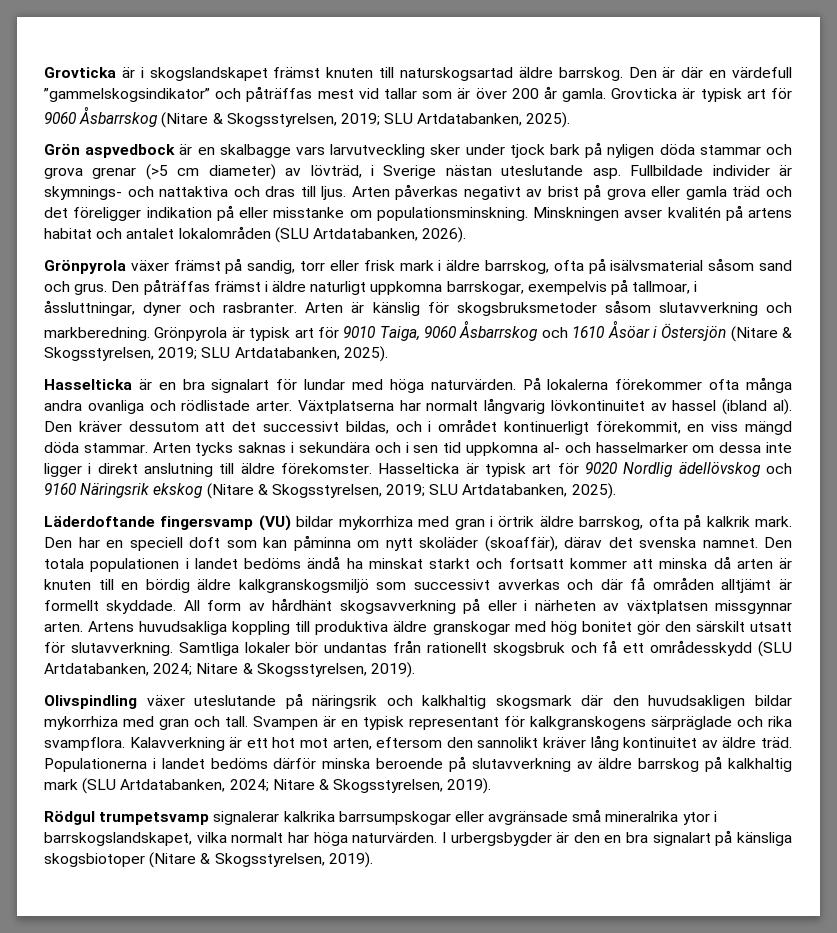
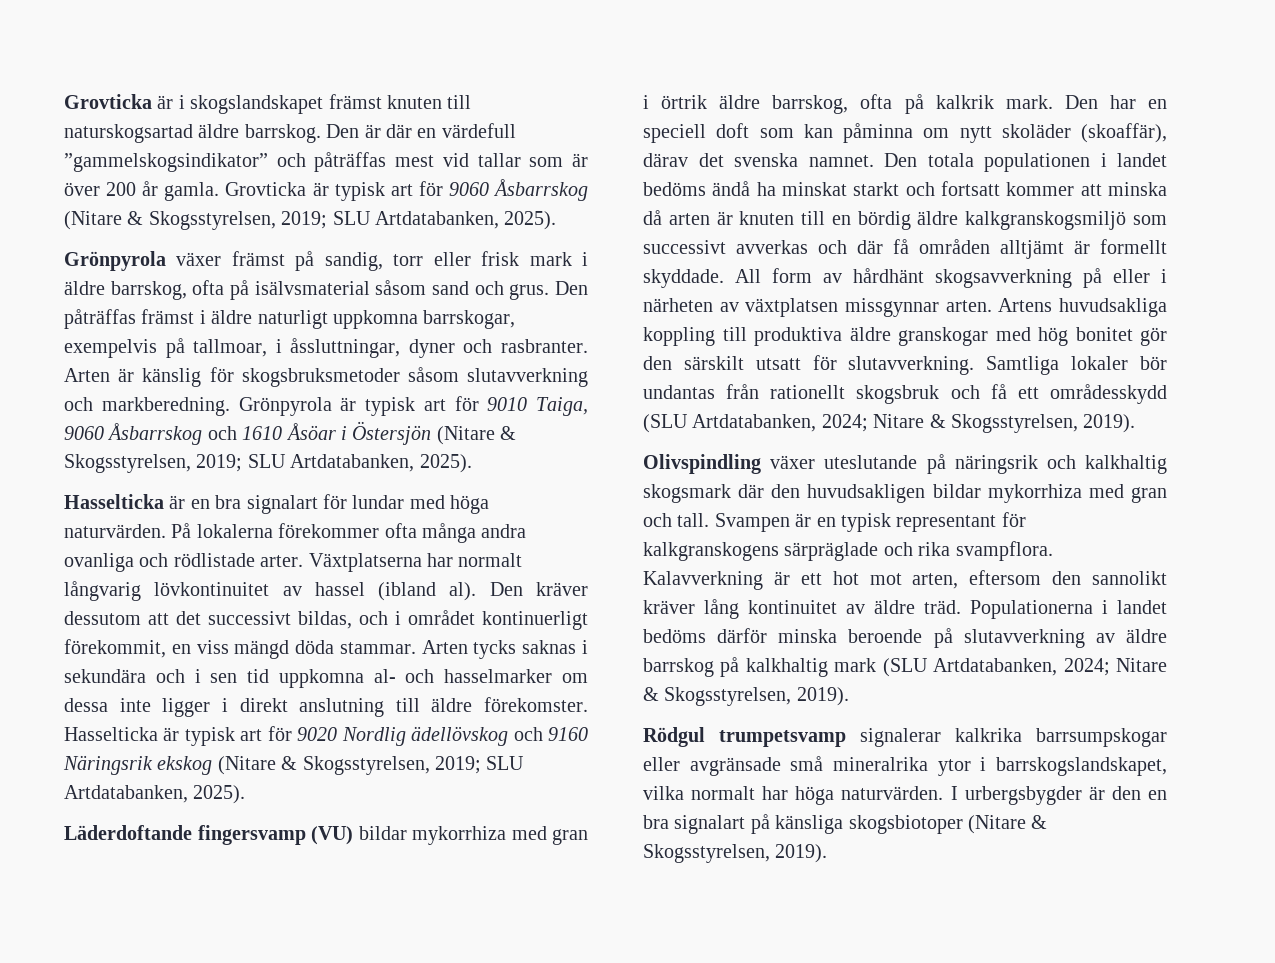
- Grön aspvedbock är en skalbagge vars larvutveckling sker under tjock bark på nyligen döda stammar och grova grenar (>5 cm diameter) av lövträd, i Sverige nästan uteslutande asp. Fullbildade individer är skymnings- och nattaktiva och dras till ljus. Arten påverkas negativt av brist på grova eller gamla träd och det föreligger indikation på eller misstanke om populationsminskning. Minskningen avser kvalitén på artens habitat och antalet lokalområden (SLU Artdatabanken, 2026).

